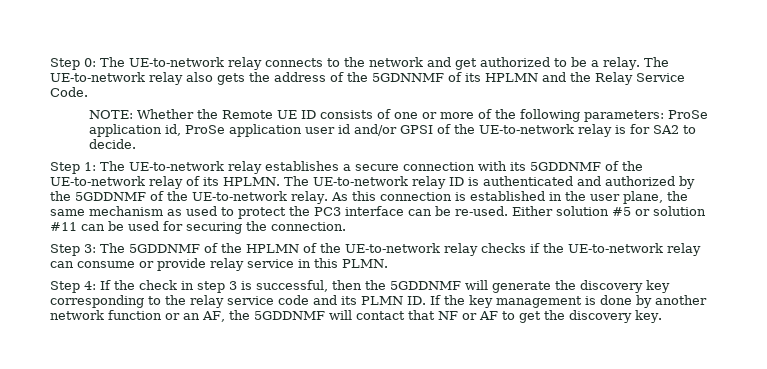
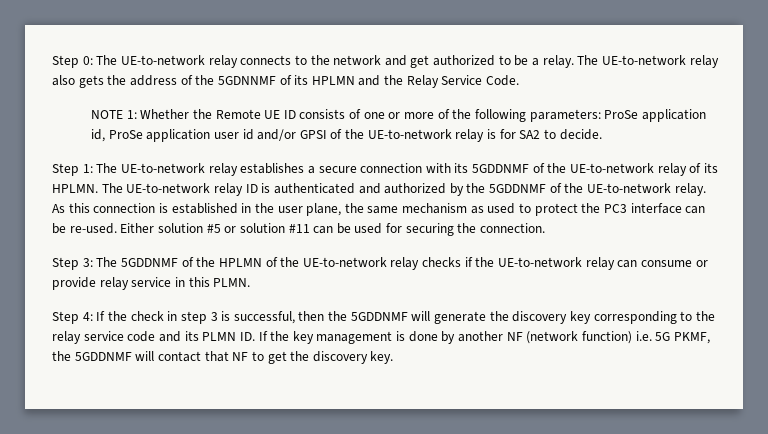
- NOTE: Whether the Remote UE ID consists of one or more of the following parameters: ProSe application id, ProSe application user id and/or GPSI of the UE-to-network relay is for SA2 to decide.
+ NOTE 1: Whether the Remote UE ID consists of one or more of the following parameters: ProSe application id, ProSe application user id and/or GPSI of the UE-to-network relay is for SA2 to decide.
- Step 4: If the check in step 3 is successful, then the 5GDDNMF will generate the discovery key corresponding to the relay service code and its PLMN ID. If the key management is done by another network function or an AF, the 5GDDNMF will contact that NF or AF to get the discovery key.
+ Step 4: If the check in step 3 is successful, then the 5GDDNMF will generate the discovery key corresponding to the relay service code and its PLMN ID. If the key management is done by another NF (network function) i.e. 5G PKMF, the 5GDDNMF will contact that NF to get the discovery key.

